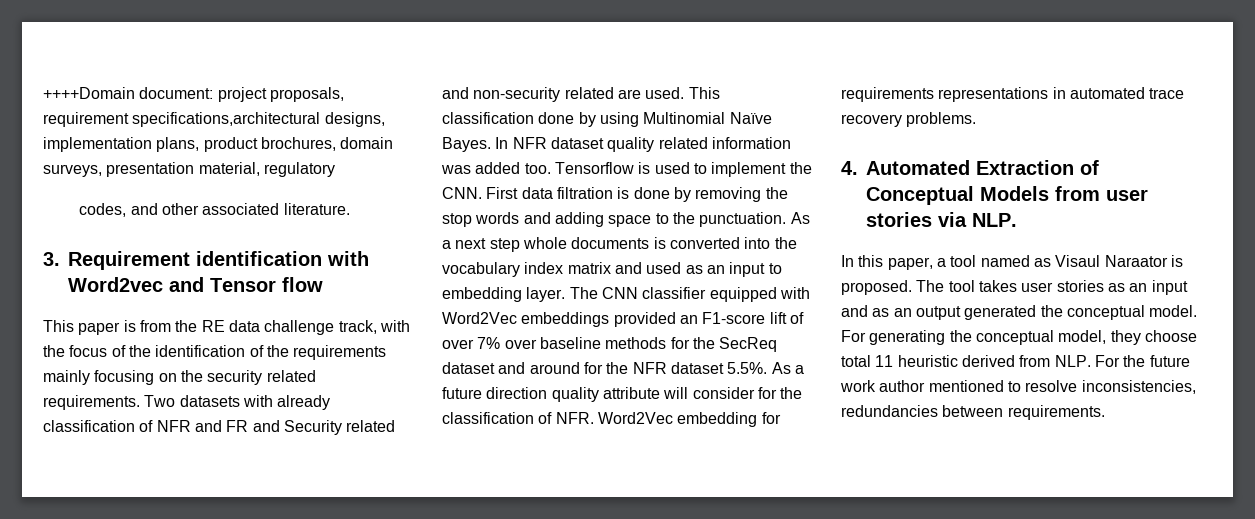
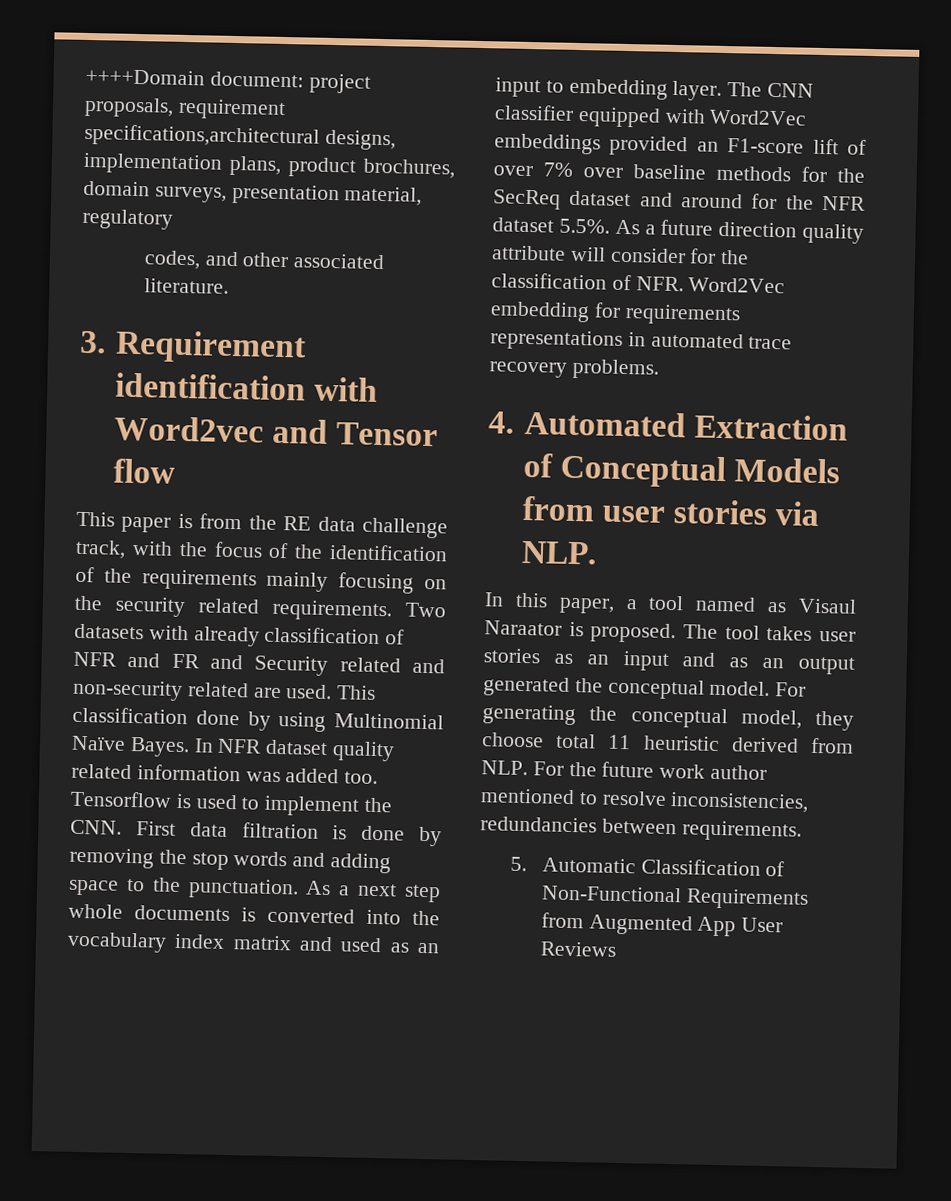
+ 5. Automatic Classification of Non-Functional Requirements from Augmented App User Reviews

